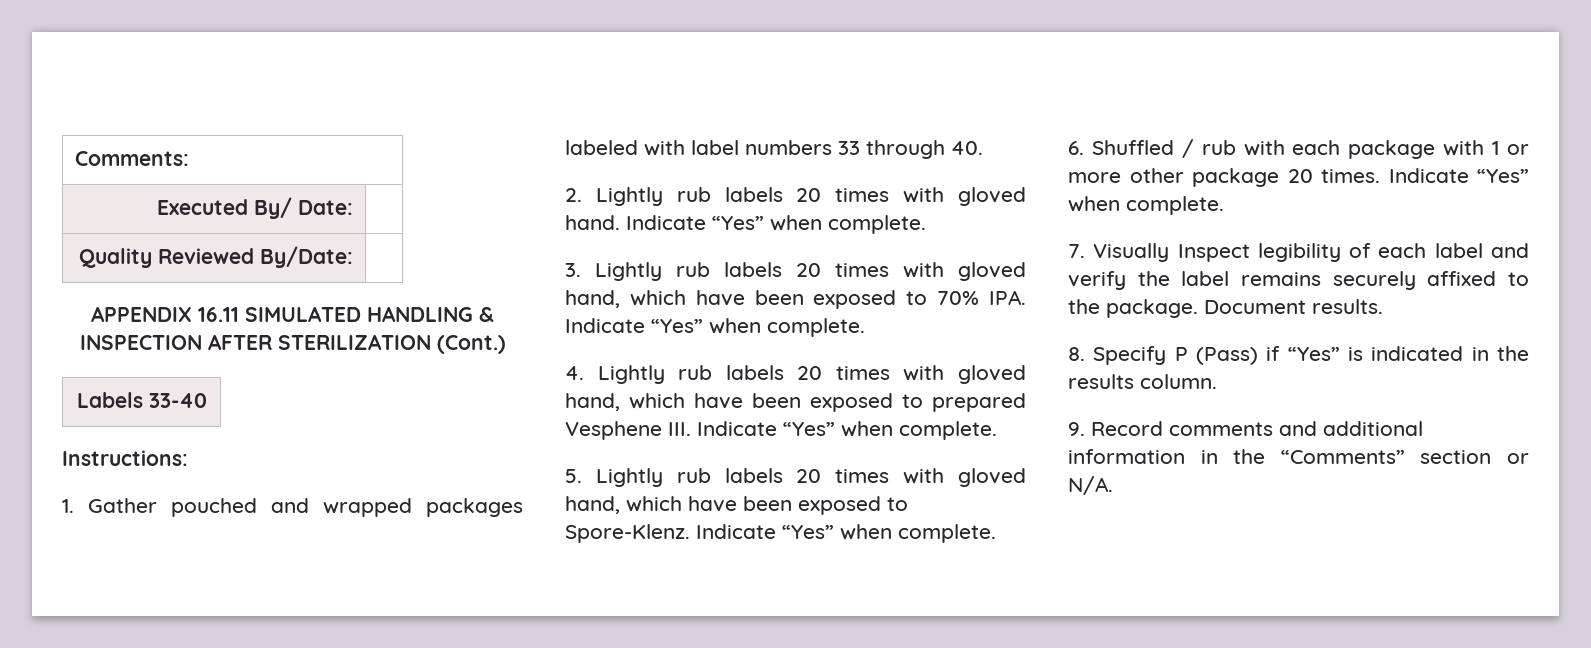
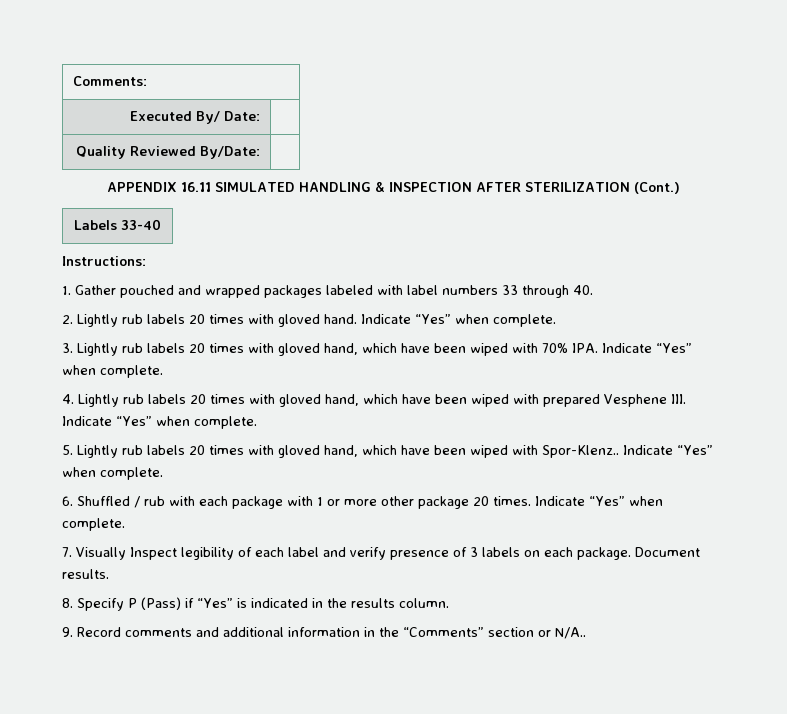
- 3. Lightly rub labels 20 times with gloved hand, which have been exposed to 70% IPA. Indicate “Yes” when complete.
+ 3. Lightly rub labels 20 times with gloved hand, which have been wiped with 70% IPA. Indicate “Yes” when complete.
- 4. Lightly rub labels 20 times with gloved hand, which have been exposed to prepared Vesphene III. Indicate “Yes” when complete.
+ 4. Lightly rub labels 20 times with gloved hand, which have been wiped with prepared Vesphene III. Indicate “Yes” when complete.
- 5. Lightly rub labels 20 times with gloved hand, which have been exposed to Spore-Klenz.
+ 5. Lightly rub labels 20 times with gloved hand, which have been wiped with Spor-Klenz..
- 7. Visually Inspect legibility of each label and verify the label remains securely affixed to the package.
+ 7. Visually Inspect legibility of each label and verify presence of 3 labels on each package.
- 9. Record comments and additional information in the “Comments” section or N/A.
+ 9. Record comments and additional information in the “Comments” section or N/A..

